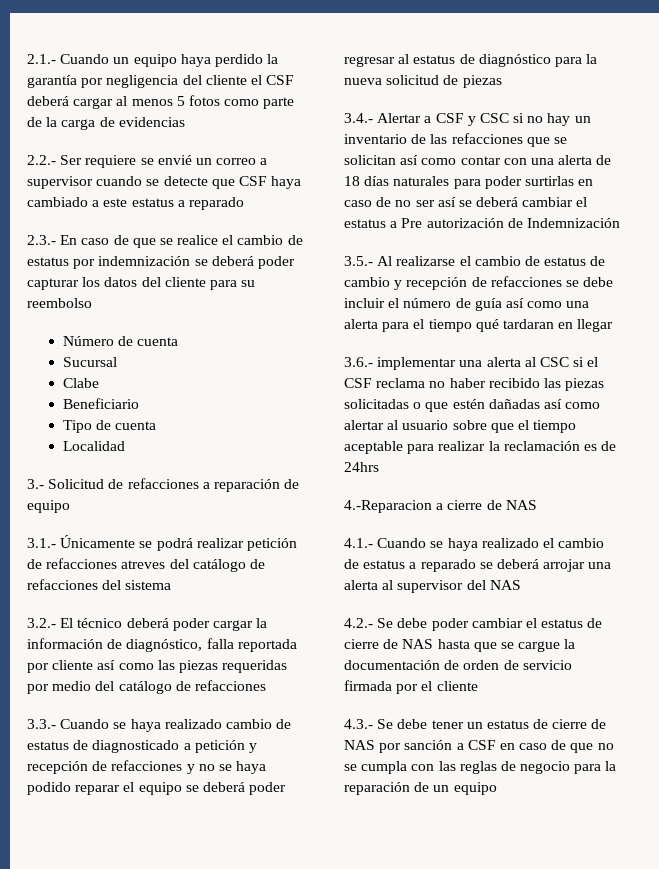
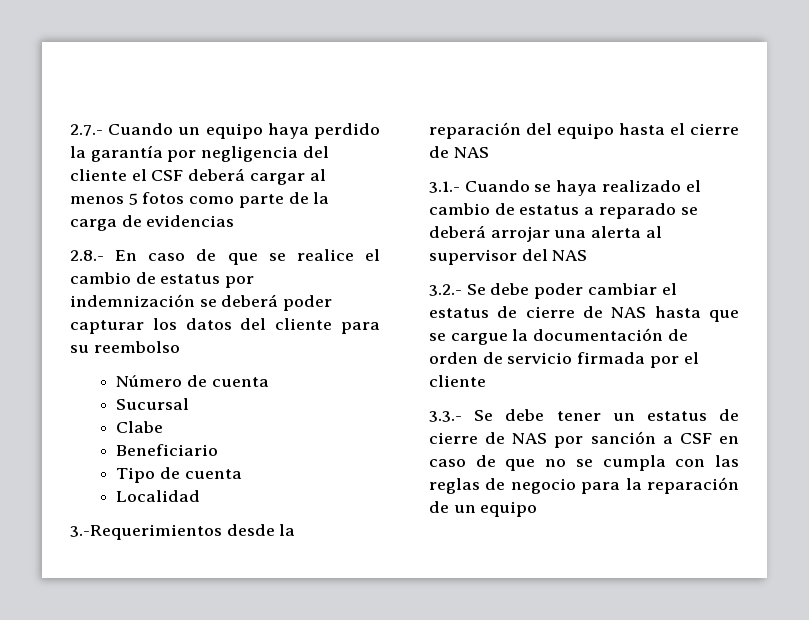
- 2.1.- Cuando un equipo haya perdido la garantía por negligencia del cliente el CSF deberá cargar al menos 5 fotos como parte de la carga de evidencias
+ 2.7.- Cuando un equipo haya perdido la garantía por negligencia del cliente el CSF deberá cargar al menos 5 fotos como parte de la carga de evidencias
- 2.2.- Ser requiere se envié un correo a supervisor cuando se detecte que CSF haya cambiado a este estatus a reparado
- 2.3.- En caso de que se realice el cambio de estatus por indemnización se deberá poder capturar los datos del cliente para su reembolso
+ 2.8.- En caso de que se realice el cambio de estatus por indemnización se deberá poder capturar los datos del cliente para su reembolso
- 3.- Solicitud de refacciones a reparación de equipo
- 3.1.- Únicamente se podrá realizar petición de refacciones atreves del catálogo de refacciones del sistema
- 3.2.- El técnico deberá poder cargar la información de diagnóstico, falla reportada por cliente así como las piezas requeridas por medio del catálogo de refacciones
- 3.3.- Cuando se haya realizado cambio de estatus de diagnosticado a petición y recepción de refacciones y no se haya podido reparar el equipo se deberá poder regresar al estatus de diagnóstico para la nueva solicitud de piezas
- 3.4.- Alertar a CSF y CSC si no hay un inventario de las refacciones que se solicitan así como contar con una alerta de 18 días naturales para poder surtirlas en caso de no ser así se deberá cambiar el estatus a Pre autorización de Indemnización
- 3.5.- Al realizarse el cambio de estatus de cambio y recepción de refacciones se debe incluir el número de guía así como una alerta para el tiempo qué tardaran en llegar
- 3.6.- implementar una alerta al CSC si el CSF reclama no haber recibido las piezas solicitadas o que estén dañadas así como alertar al usuario sobre que el tiempo aceptable para realizar la reclamación es de 24hrs
- 4.-Reparacion a cierre de NAS
+ 3.-Requerimientos desde la reparación del equipo hasta el cierre de NAS
- 4.1.- Cuando se haya realizado el cambio de estatus a reparado se deberá arrojar una alerta al supervisor del NAS
+ 3.1.- Cuando se haya realizado el cambio de estatus a reparado se deberá arrojar una alerta al supervisor del NAS
- 4.2.- Se debe poder cambiar el estatus de cierre de NAS hasta que se cargue la documentación de orden de servicio firmada por el cliente
+ 3.2.- Se debe poder cambiar el estatus de cierre de NAS hasta que se cargue la documentación de orden de servicio firmada por el cliente
- 4.3.- Se debe tener un estatus de cierre de NAS por sanción a CSF en caso de que no se cumpla con las reglas de negocio para la reparación de un equipo
+ 3.3.- Se debe tener un estatus de cierre de NAS por sanción a CSF en caso de que no se cumpla con las reglas de negocio para la reparación de un equipo

